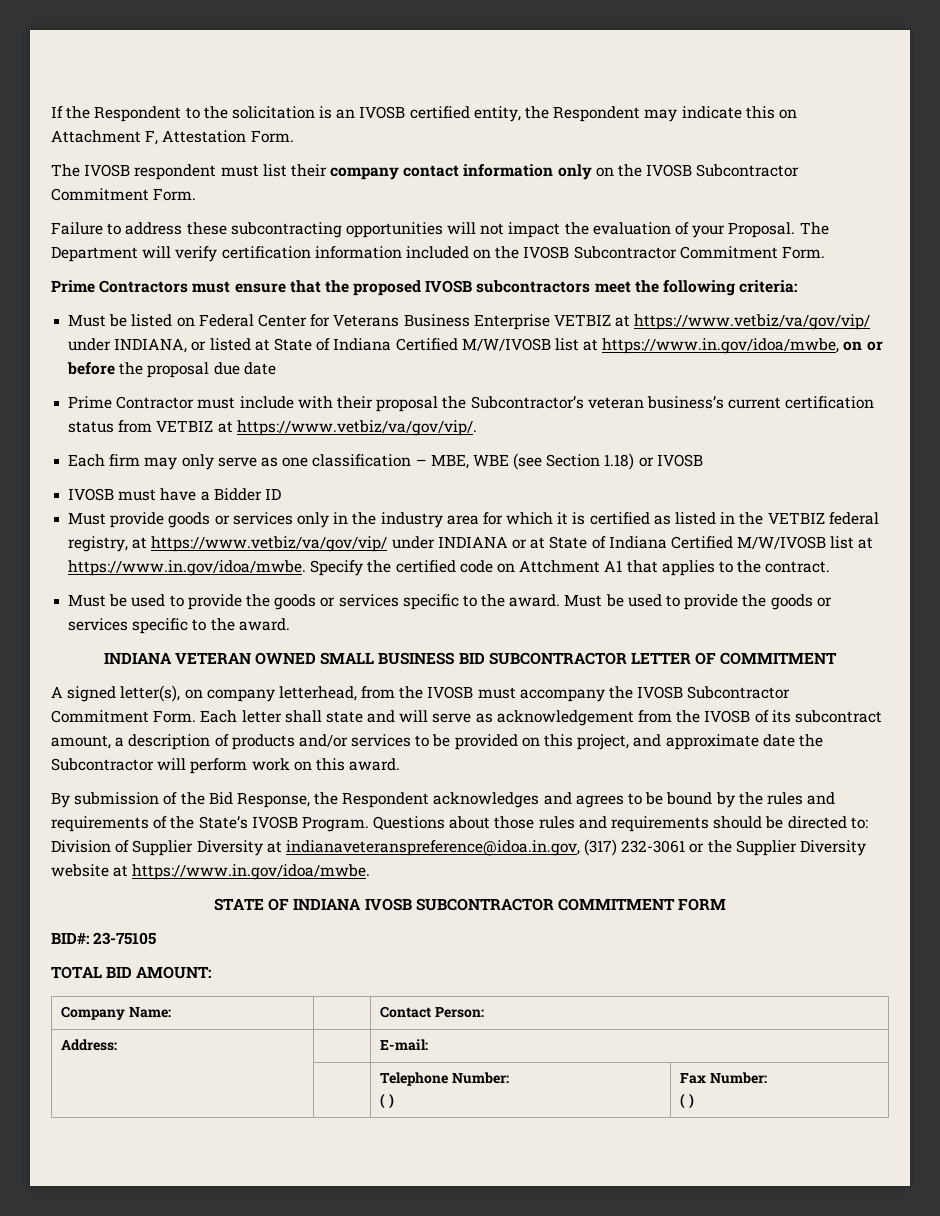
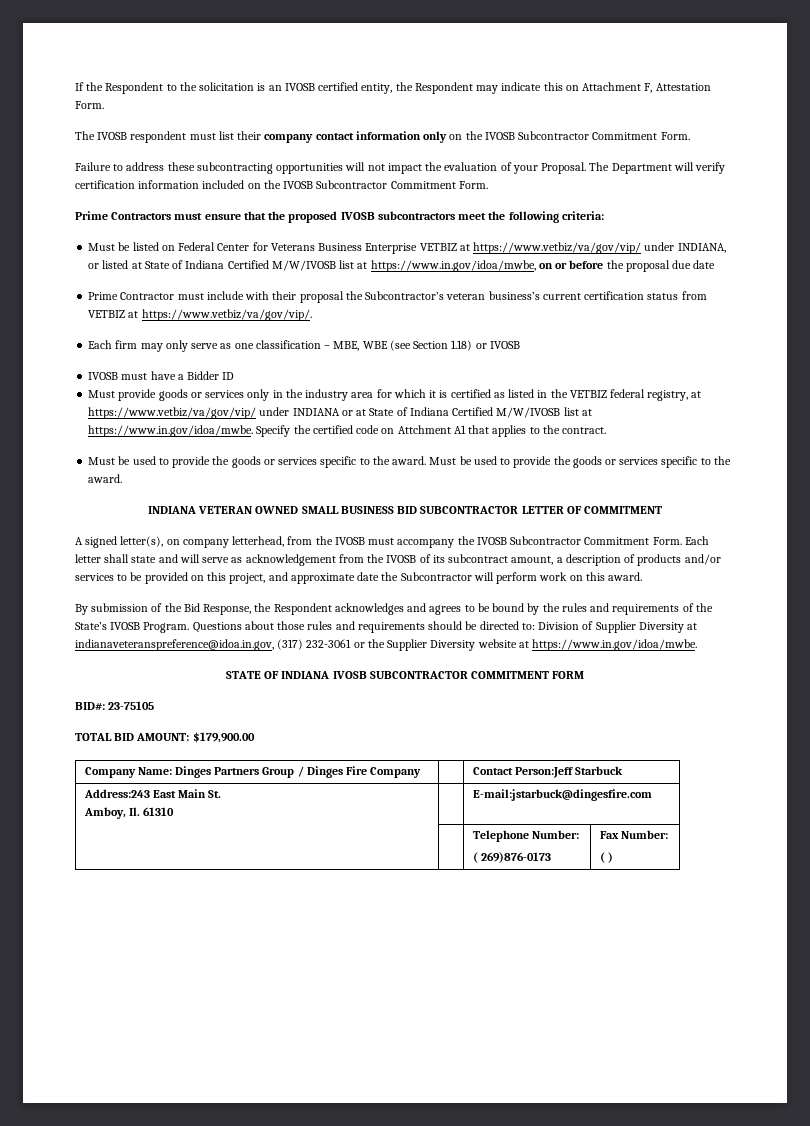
- TOTAL BID AMOUNT:
+ TOTAL BID AMOUNT: $179,900.00
- Company Name: | | Contact Person:
- Address: | | E-mail:
+ Company Name: Dinges Partners Group / Dinges Fire Company | | Contact Person:Jeff Starbuck
+ Address:243 East Main St.
+ Amboy, Il. 61310 | | E-mail:jstarbuck@dingesfire.com
  | | Telephone Number:
- ( ) | Fax Number:
+ ( 269)876-0173 | Fax Number:

